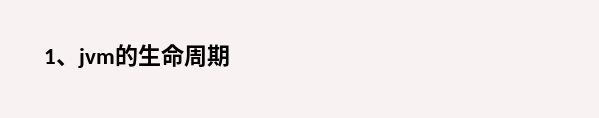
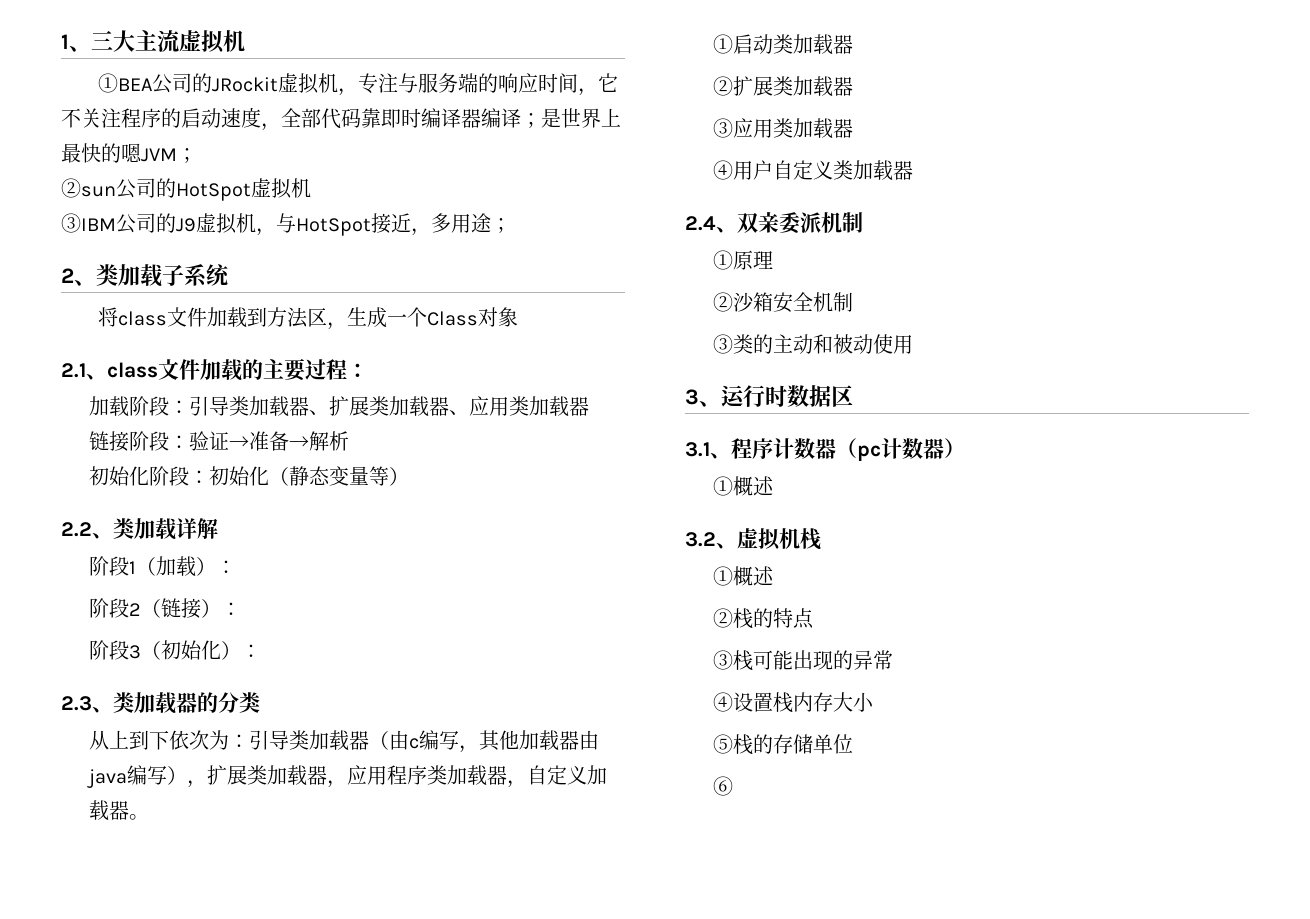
- 1、jvm的生命周期
+ 1、三大主流虚拟机
+ ①BEA公司的JRockit虚拟机，专注与服务端的响应时间，它不关注程序的启动速度，全部代码靠即时编译器编译；是世界上最快的嗯JVM；
+ ②sun公司的HotSpot虚拟机
+ ③IBM公司的J9虚拟机，与HotSpot接近，多用途；
+ 2、类加载子系统
+ 将class文件加载到方法区，生成一个Class对象
+ 2.1、class文件加载的主要过程：
+ 加载阶段：引导类加载器、扩展类加载器、应用类加载器
+ 链接阶段：验证→准备→解析
+ 初始化阶段：初始化（静态变量等）
+ 2.2、类加载详解
+ 阶段1（加载）：
+ 阶段2（链接）：
+ 阶段3（初始化）：
+ 2.3、类加载器的分类
+ 从上到下依次为：引导类加载器（由c编写，其他加载器由java编写），扩展类加载器，应用程序类加载器，自定义加载器。
+ ①启动类加载器
+ ②扩展类加载器
+ ③应用类加载器
+ ④用户自定义类加载器
+ 2.4、双亲委派机制
+ ①原理
+ ②沙箱安全机制
+ ③类的主动和被动使用
+ 3、运行时数据区
+ 3.1、程序计数器（pc计数器）
+ ①概述
+ 3.2、虚拟机栈
+ ①概述
+ ②栈的特点
+ ③栈可能出现的异常
+ ④设置栈内存大小
+ ⑤栈的存储单位
+ ⑥

